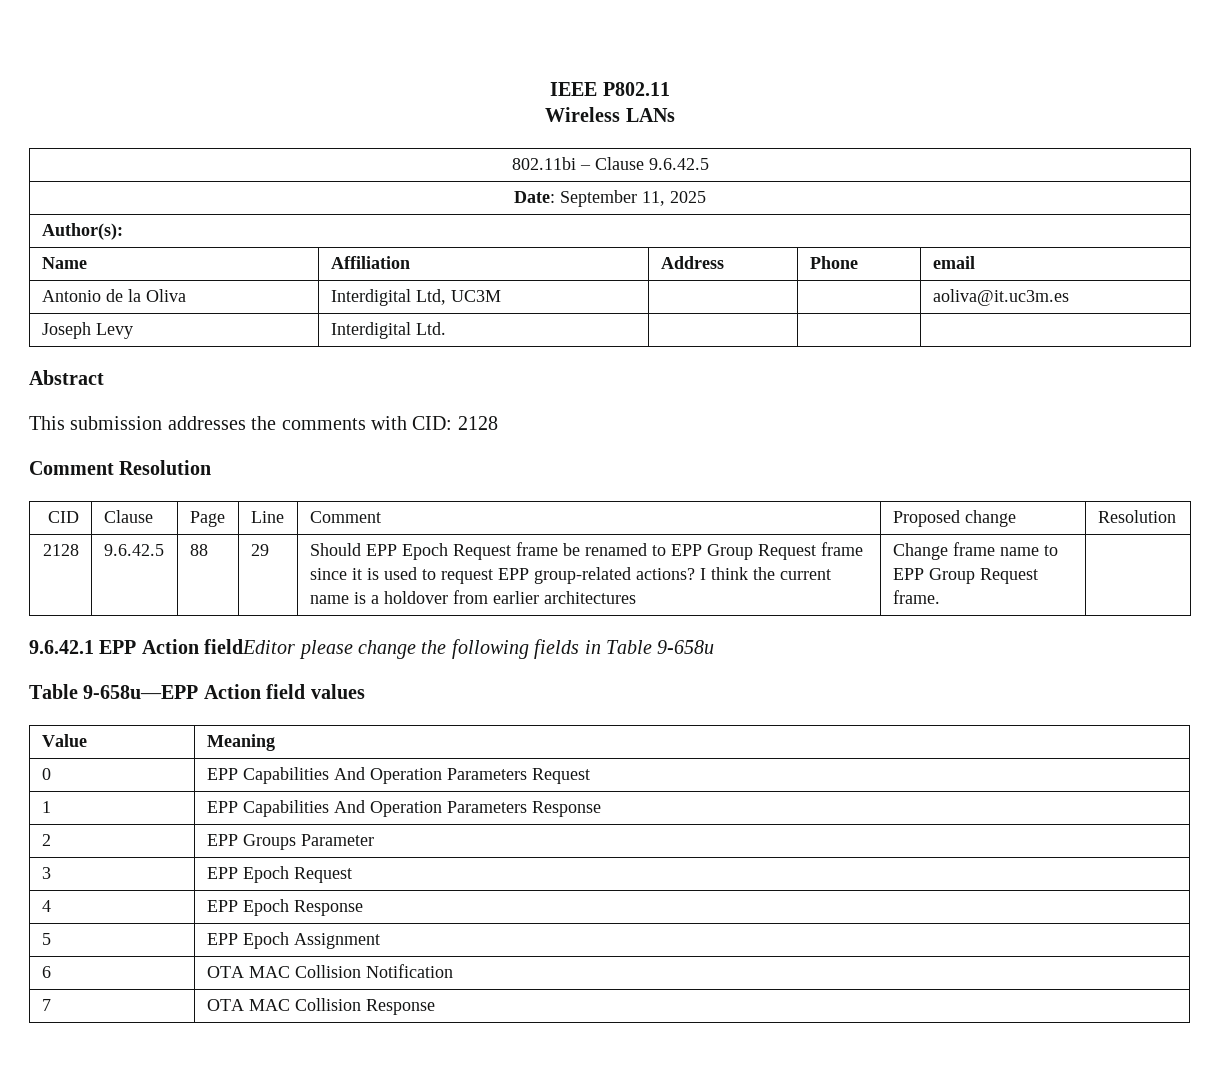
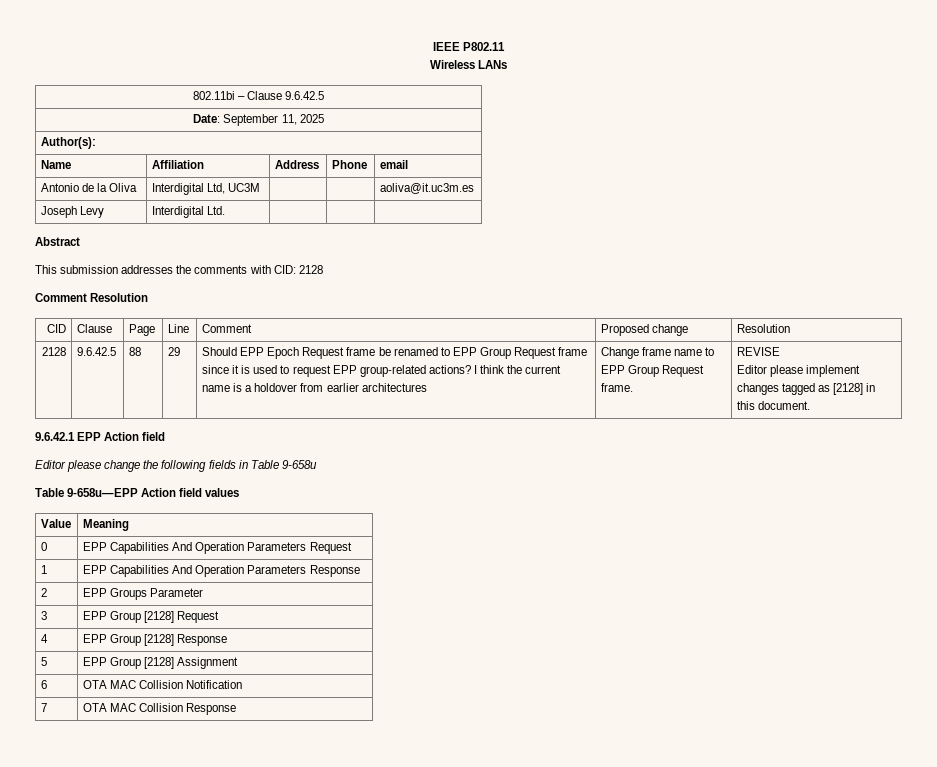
+ REVISE
+ Editor please implement changes tagged as [2128] in this document.
- 9.6.42.1 EPP Action fieldEditor please change the following fields in Table 9-658u
+ 9.6.42.1 EPP Action field
+ Editor please change the following fields in Table 9-658u
- 3 | EPP Epoch Request
+ 3 | EPP Group [2128] Request
- 4 | EPP Epoch Response
+ 4 | EPP Group [2128] Response
- 5 | EPP Epoch Assignment
+ 5 | EPP Group [2128] Assignment

